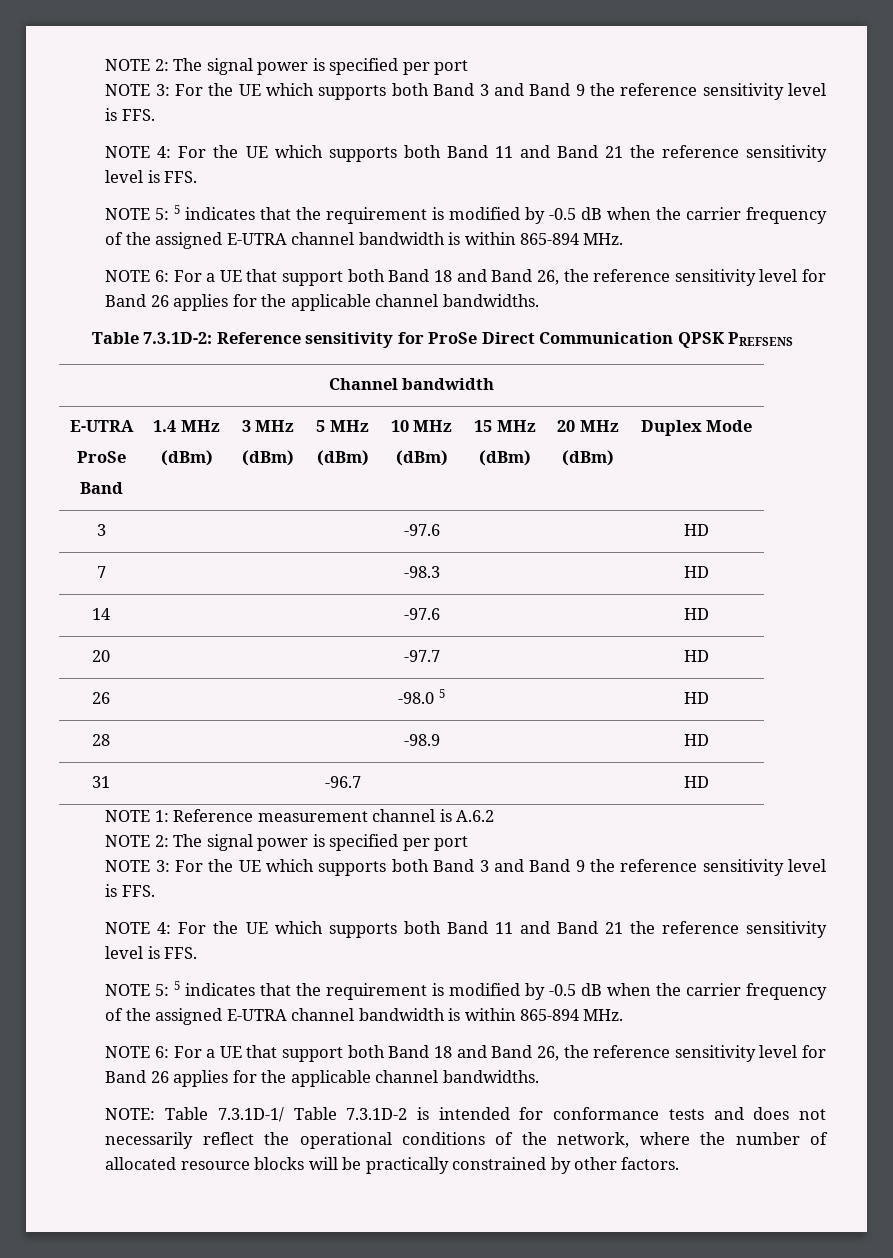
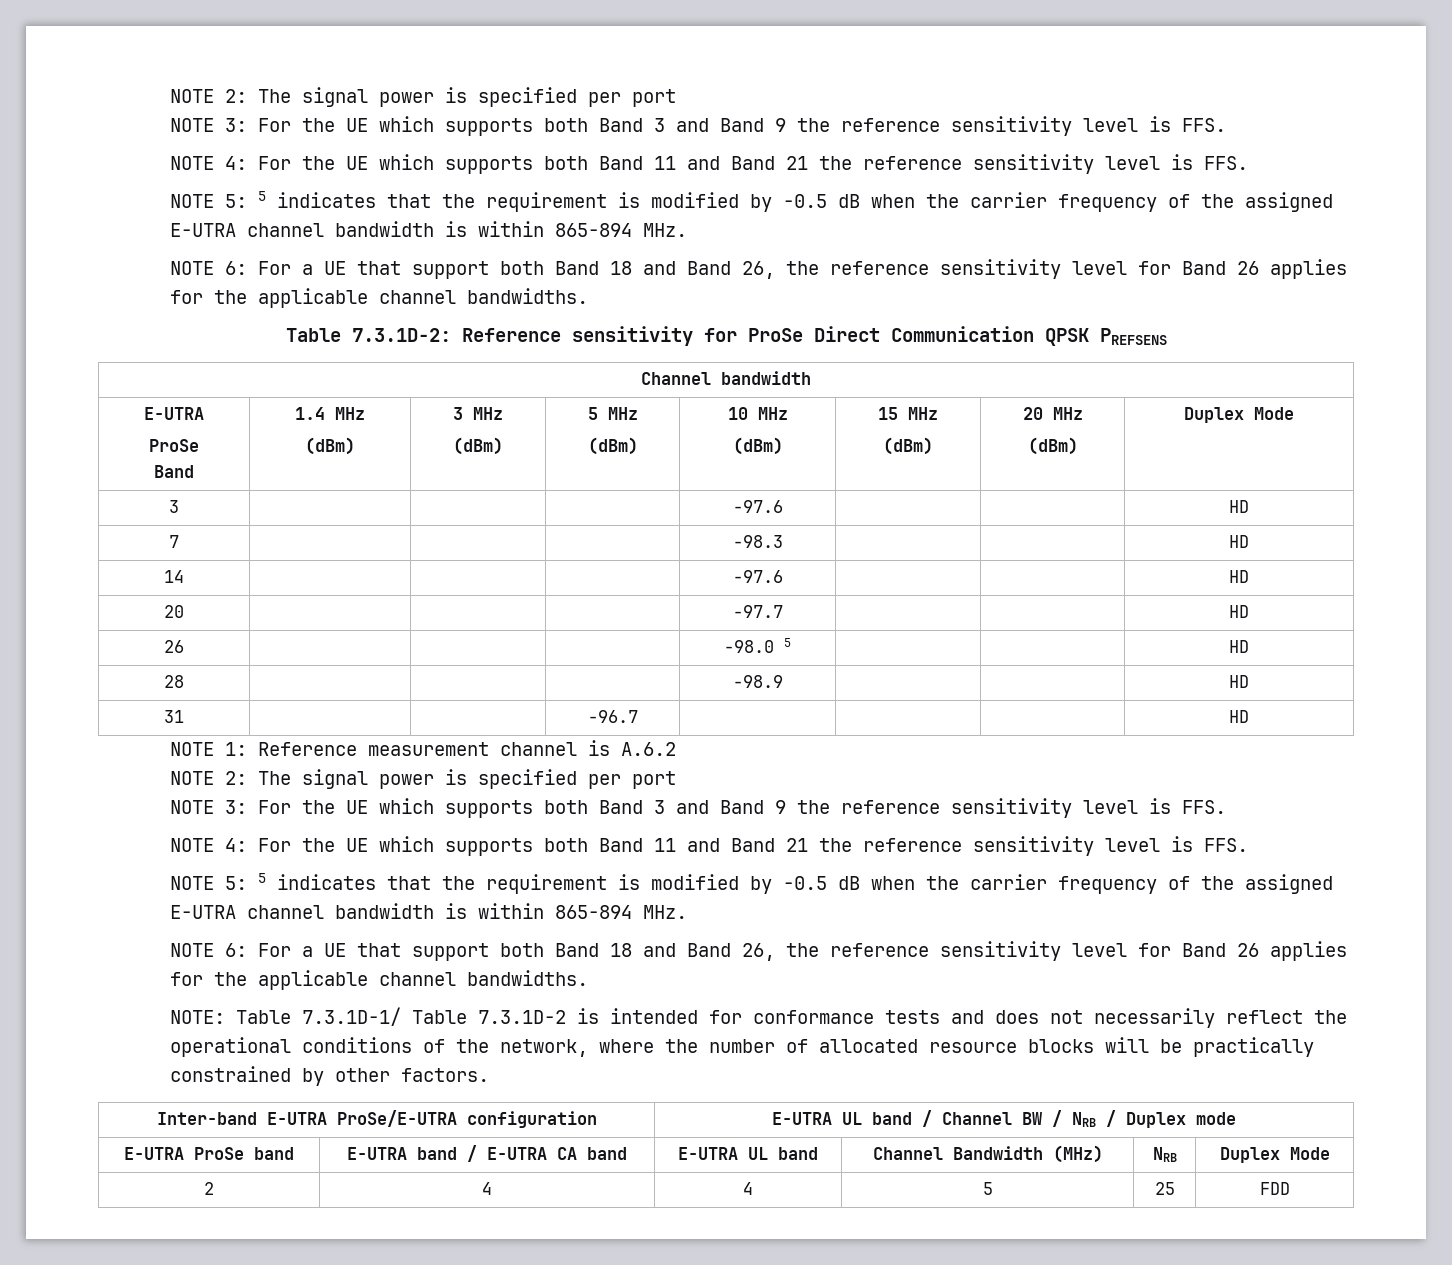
+ Inter-band E-UTRA ProSe/E-UTRA configuration | E-UTRA UL band / Channel BW / NRB / Duplex mode
+ E-UTRA ProSe band | E-UTRA band / E-UTRA CA band | E-UTRA UL band | Channel Bandwidth (MHz) | NRB | Duplex Mode
+ 2 | 4 | 4 | 5 | 25 | FDD

